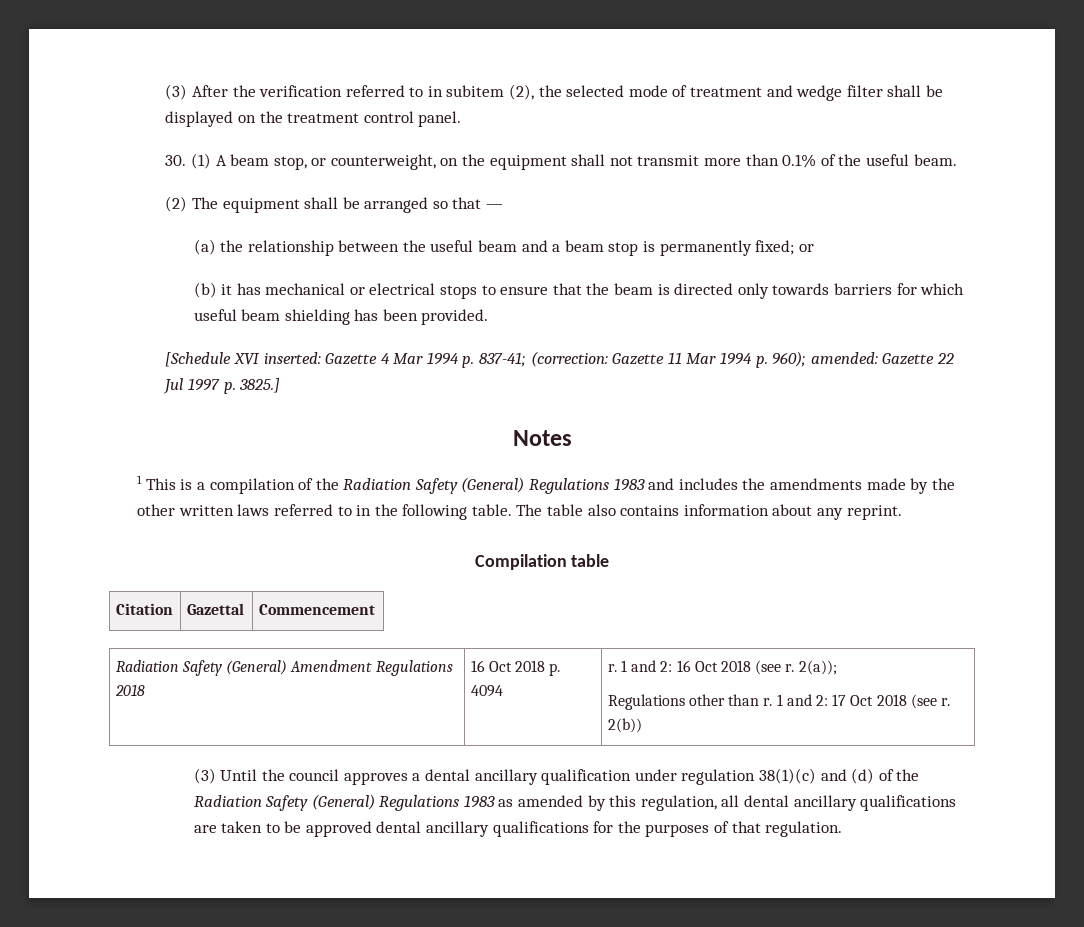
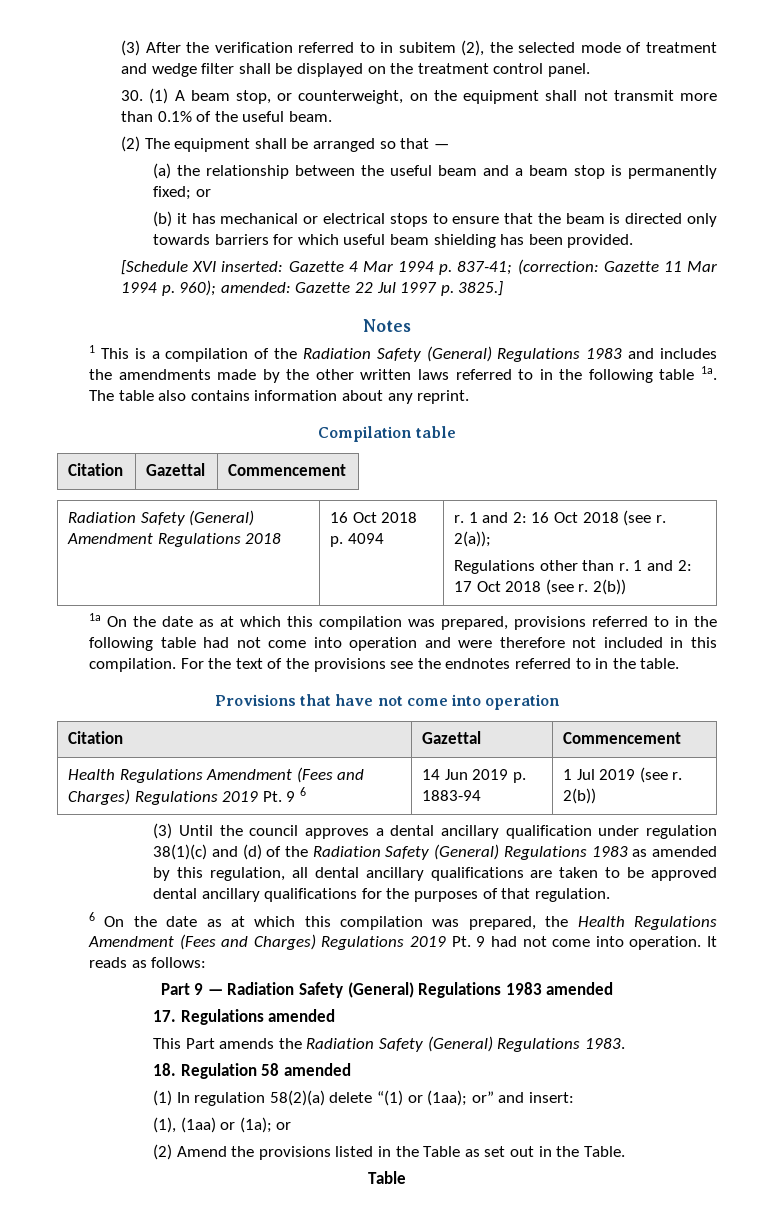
- 1 This is a compilation of the Radiation Safety (General) Regulations 1983 and includes the amendments made by the other written laws referred to in the following table.
+ 1 This is a compilation of the Radiation Safety (General) Regulations 1983 and includes the amendments made by the other written laws referred to in the following table 1a.
+ 1a On the date as at which this compilation was prepared, provisions referred to in the following table had not come into operation and were therefore not included in this compilation. For the text of the provisions see the endnotes referred to in the table.
+ Provisions that have not come into operation
+ Citation | Gazettal | Commencement
+ Health Regulations Amendment (Fees and Charges) Regulations 2019 Pt. 9 6 | 14 Jun 2019 p. 1883-94 | 1 Jul 2019 (see r. 2(b))
+ 6 On the date as at which this compilation was prepared, the Health Regulations Amendment (Fees and Charges) Regulations 2019 Pt. 9 had not come into operation. It reads as follows:
+ Part 9 — Radiation Safety (General) Regulations 1983 amended
+ 17. Regulations amended
+ This Part amends the Radiation Safety (General) Regulations 1983.
+ 18. Regulation 58 amended
+ (1) In regulation 58(2)(a) delete “(1) or (1aa); or” and insert:
+ (1), (1aa) or (1a); or
+ (2) Amend the provisions listed in the Table as set out in the Table.
+ Table

